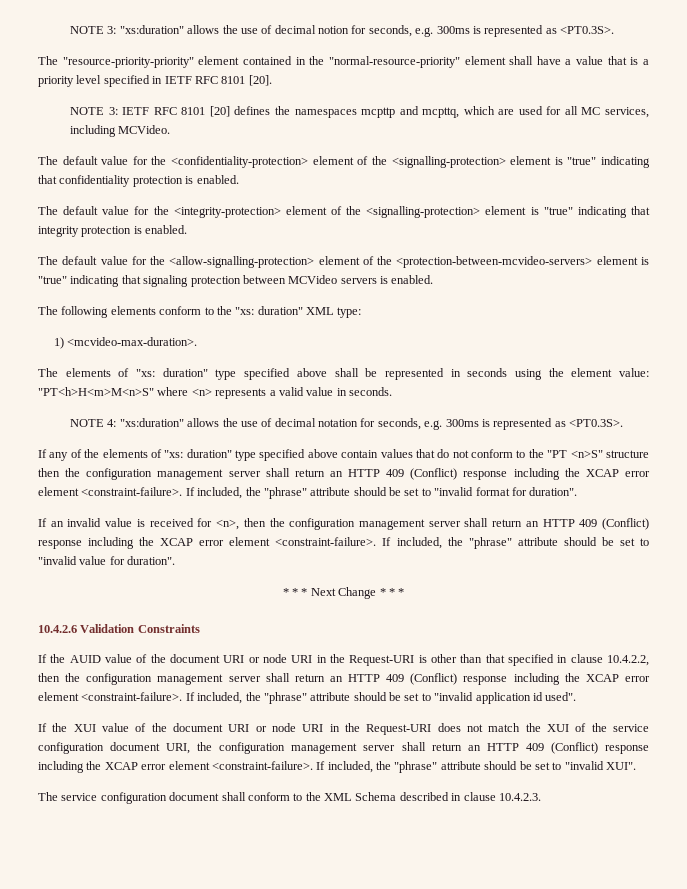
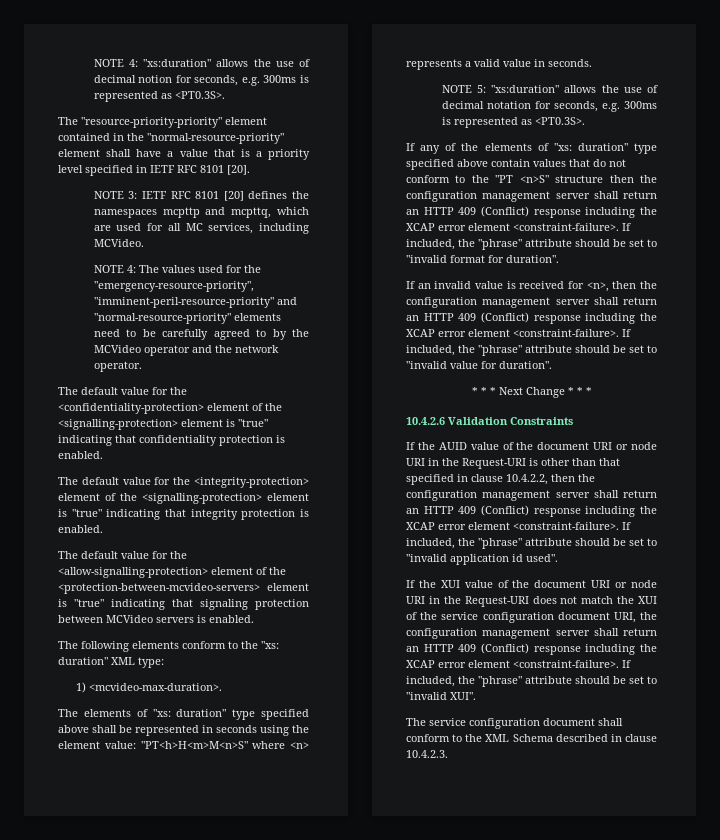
- NOTE 3: "xs:duration" allows the use of decimal notion for seconds, e.g. 300ms is represented as <PT0.3S>.
+ NOTE 4: "xs:duration" allows the use of decimal notion for seconds, e.g. 300ms is represented as <PT0.3S>.
+ NOTE 4: The values used for the "emergency-resource-priority", "imminent-peril-resource-priority" and "normal-resource-priority" elements need to be carefully agreed to by the MCVideo operator and the network operator.
- NOTE 4: "xs:duration" allows the use of decimal notation for seconds, e.g. 300ms is represented as <PT0.3S>.
+ NOTE 5: "xs:duration" allows the use of decimal notation for seconds, e.g. 300ms is represented as <PT0.3S>.

